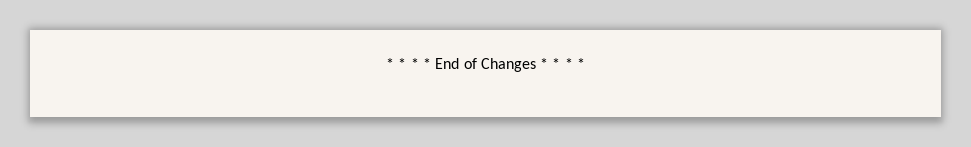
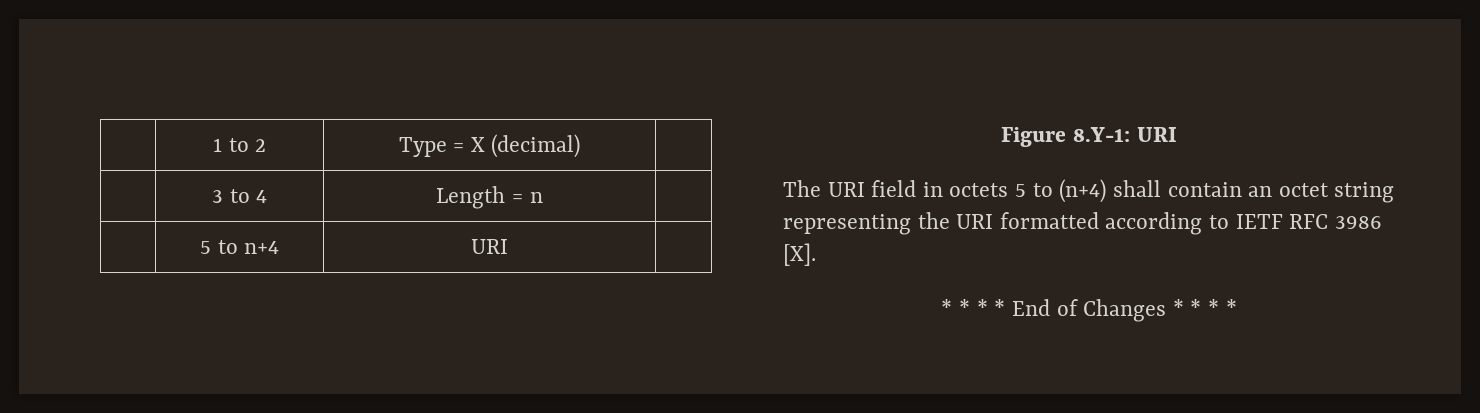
+ | 1 to 2 | Type = X (decimal) |
+ | 3 to 4 | Length = n |
+ | 5 to n+4 | URI |
+ Figure 8.Y-1: URI
+ The URI field in octets 5 to (n+4) shall contain an octet string representing the URI formatted according to IETF RFC 3986 [X].

